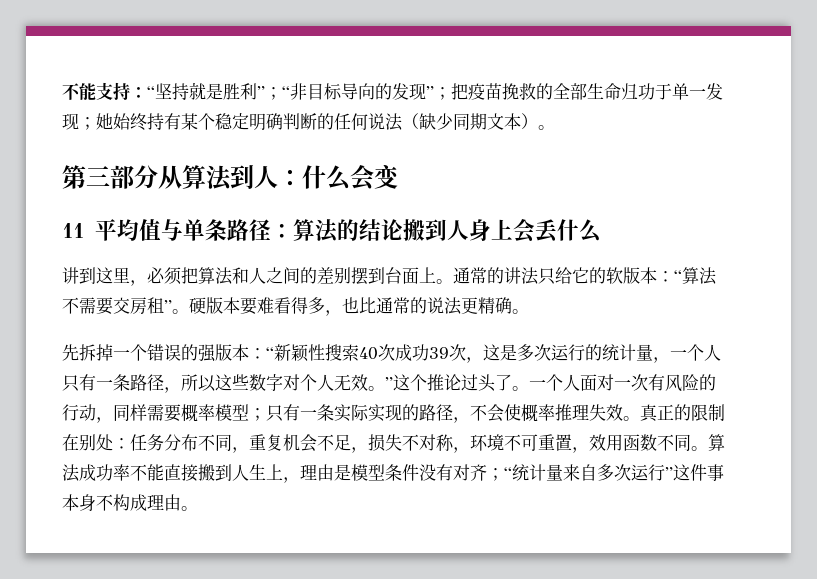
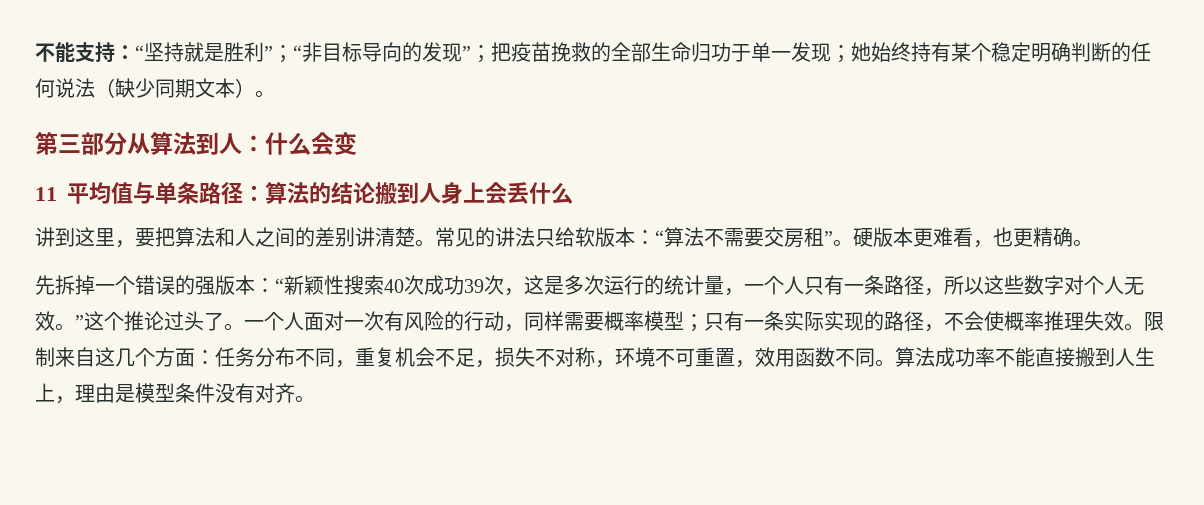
- 讲到这里，必须把算法和人之间的差别摆到台面上。通常的讲法只给它的软版本：“算法不需要交房租”。
+ 讲到这里，要把算法和人之间的差别讲清楚。常见的讲法只给软版本：“算法不需要交房租”。
- 硬版本要难看得多，也比通常的说法更精确。
+ 硬版本更难看，也更精确。
- 真正的限制在别处：任务分布不同，重复机会不足，损失不对称，环境不可重置，效用函数不同。
+ 限制来自这几个方面：任务分布不同，重复机会不足，损失不对称，环境不可重置，效用函数不同。
- 算法成功率不能直接搬到人生上，理由是模型条件没有对齐；“统计量来自多次运行”这件事本身不构成理由。
+ 算法成功率不能直接搬到人生上，理由是模型条件没有对齐。

